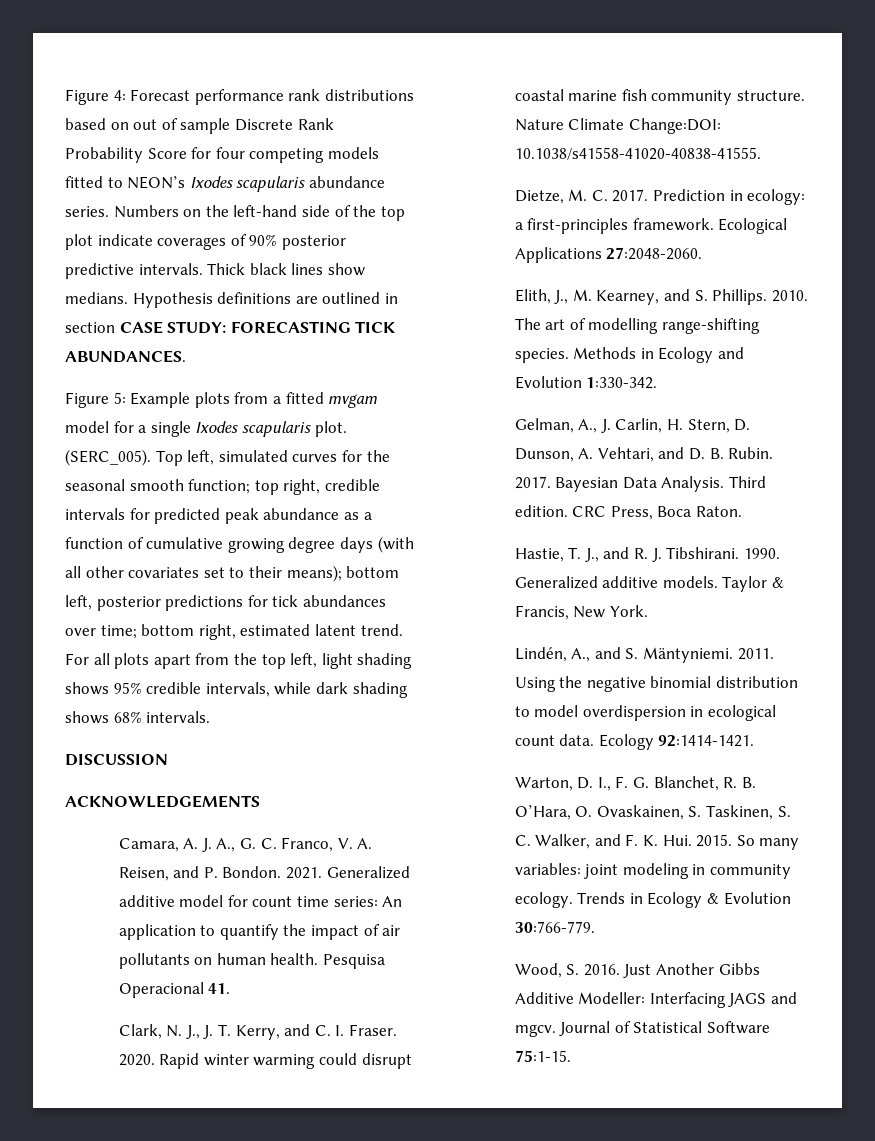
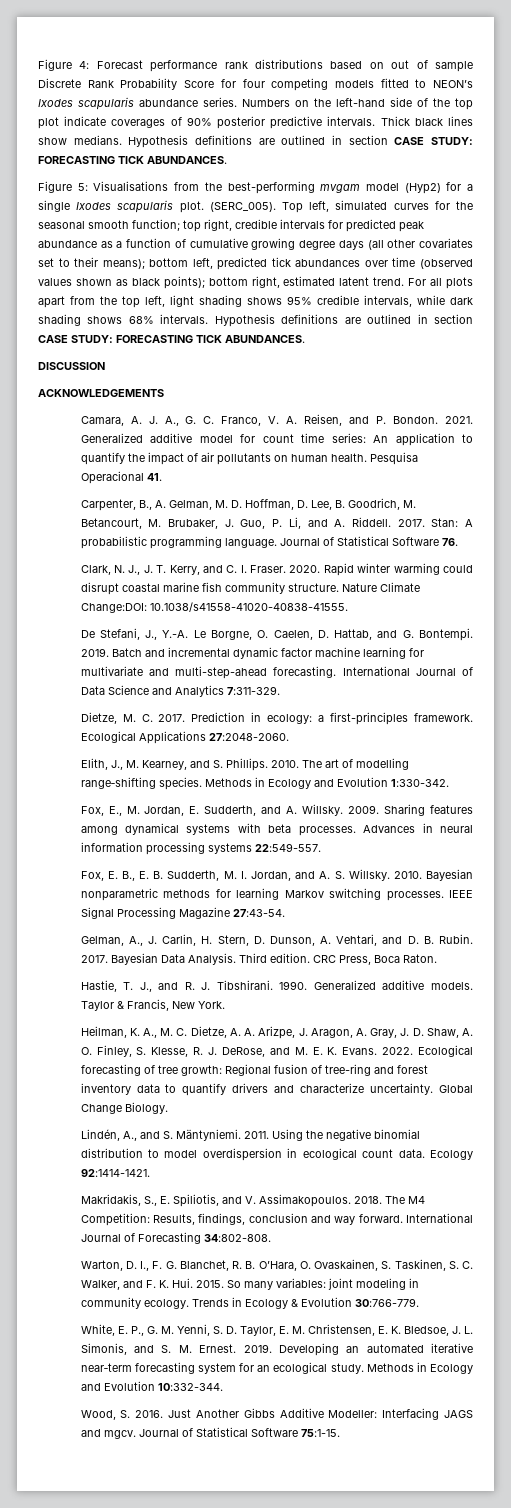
- Figure 5: Example plots from a fitted mvgam model for a single Ixodes scapularis plot.
+ Figure 5: Visualisations from the best-performing mvgam model (Hyp2) for a single Ixodes scapularis plot.
- Top left, simulated curves for the seasonal smooth function; top right, credible intervals for predicted peak abundance as a function of cumulative growing degree days (with all other covariates set to their means); bottom left, posterior predictions for tick abundances over time; bottom right, estimated latent trend.
+ Top left, simulated curves for the seasonal smooth function; top right, credible intervals for predicted peak abundance as a function of cumulative growing degree days (all other covariates set to their means); bottom left, predicted tick abundances over time (observed values shown as black points); bottom right, estimated latent trend.
- For all plots apart from the top left, light shading shows 95% credible intervals, while dark shading shows 68% intervals.
+ For all plots apart from the top left, light shading shows 95% credible intervals, while dark shading shows 68% intervals. Hypothesis definitions are outlined in section CASE STUDY: FORECASTING TICK ABUNDANCES.
+ Carpenter, B., A. Gelman, M. D. Hoffman, D. Lee, B. Goodrich, M. Betancourt, M. Brubaker, J. Guo, P. Li, and A. Riddell. 2017. Stan: A probabilistic programming language. Journal of Statistical Software 76.
+ De Stefani, J., Y.-A. Le Borgne, O. Caelen, D. Hattab, and G. Bontempi. 2019. Batch and incremental dynamic factor machine learning for multivariate and multi-step-ahead forecasting. International Journal of Data Science and Analytics 7:311-329.
+ Fox, E., M. Jordan, E. Sudderth, and A. Willsky. 2009. Sharing features among dynamical systems with beta processes. Advances in neural information processing systems 22:549-557.
+ Fox, E. B., E. B. Sudderth, M. I. Jordan, and A. S. Willsky. 2010. Bayesian nonparametric methods for learning Markov switching processes. IEEE Signal Processing Magazine 27:43-54.
+ Heilman, K. A., M. C. Dietze, A. A. Arizpe, J. Aragon, A. Gray, J. D. Shaw, A. O. Finley, S. Klesse, R. J. DeRose, and M. E. K. Evans. 2022. Ecological forecasting of tree growth: Regional fusion of tree-ring and forest inventory data to quantify drivers and characterize uncertainty. Global Change Biology.
+ Makridakis, S., E. Spiliotis, and V. Assimakopoulos. 2018. The M4 Competition: Results, findings, conclusion and way forward. International Journal of Forecasting 34:802-808.
+ White, E. P., G. M. Yenni, S. D. Taylor, E. M. Christensen, E. K. Bledsoe, J. L. Simonis, and S. M. Ernest. 2019. Developing an automated iterative near‐term forecasting system for an ecological study. Methods in Ecology and Evolution 10:332-344.

